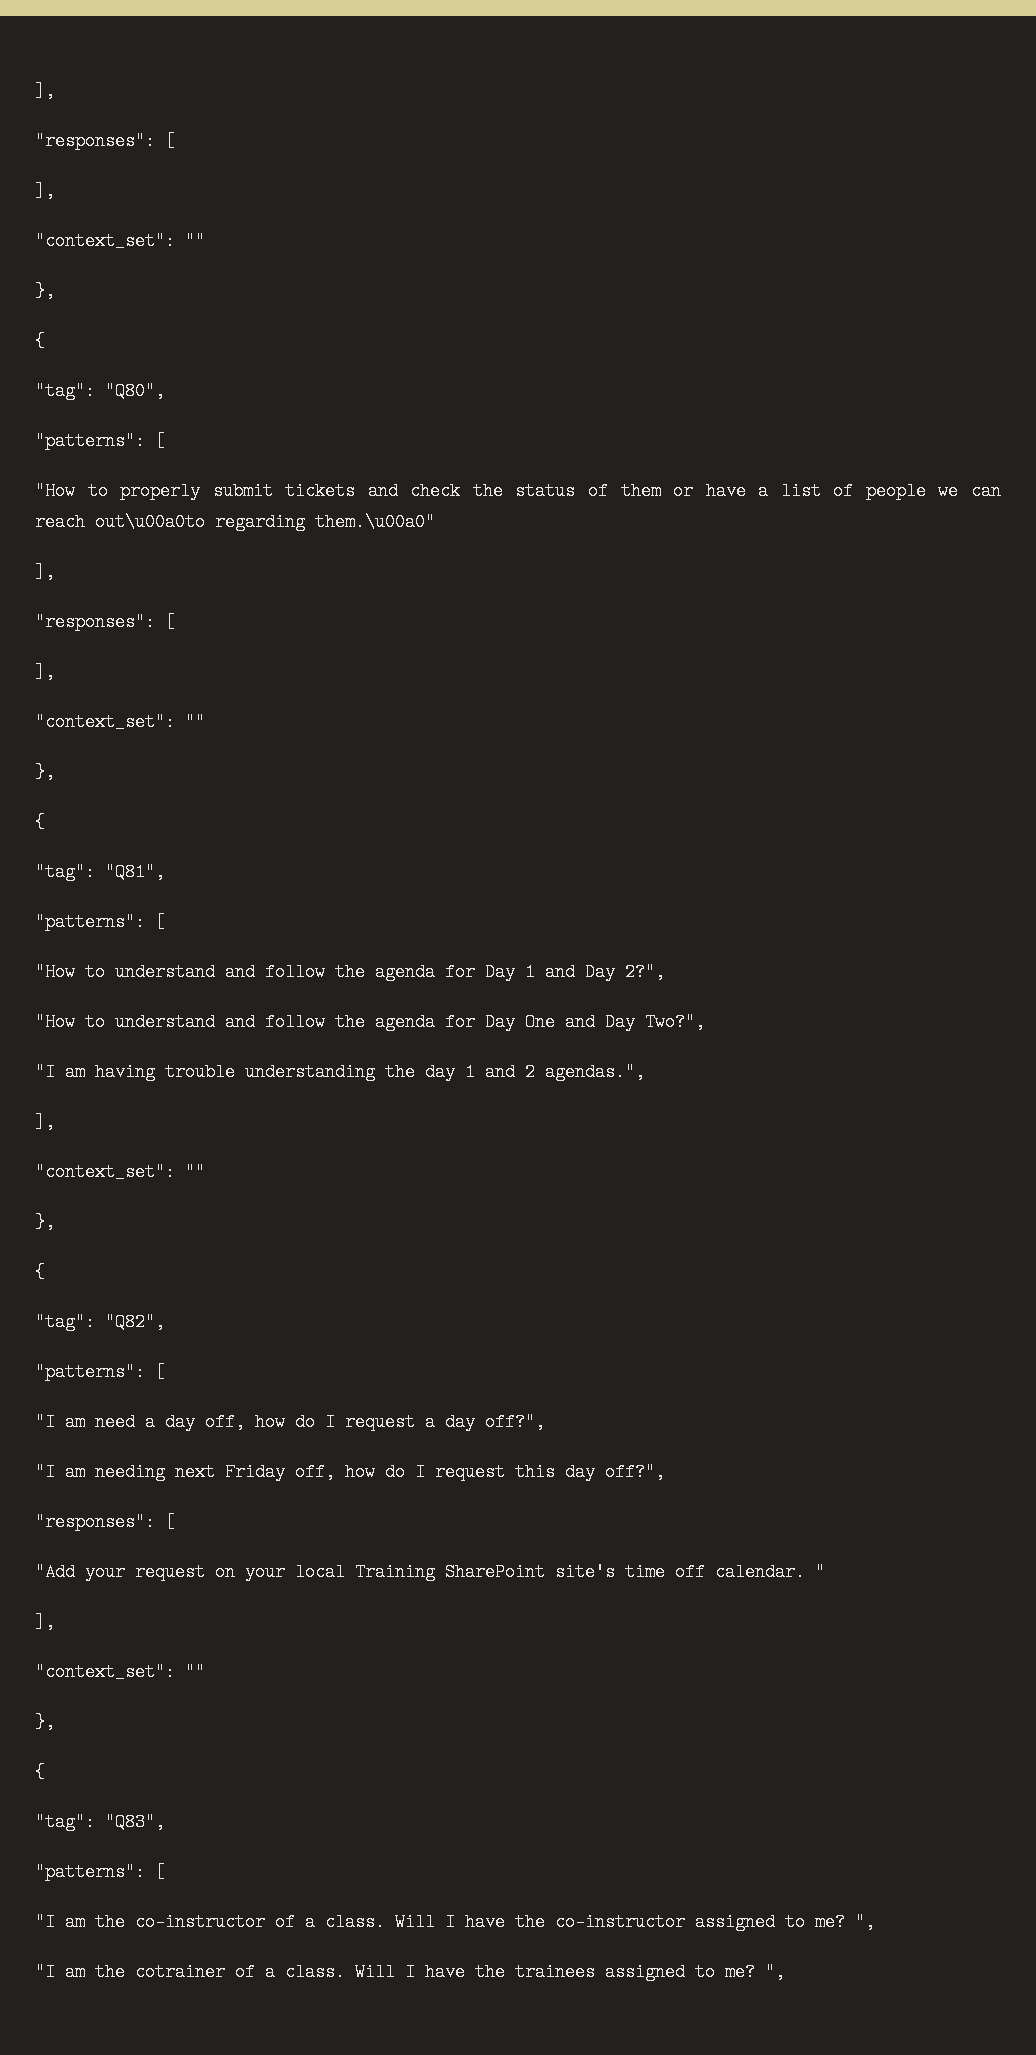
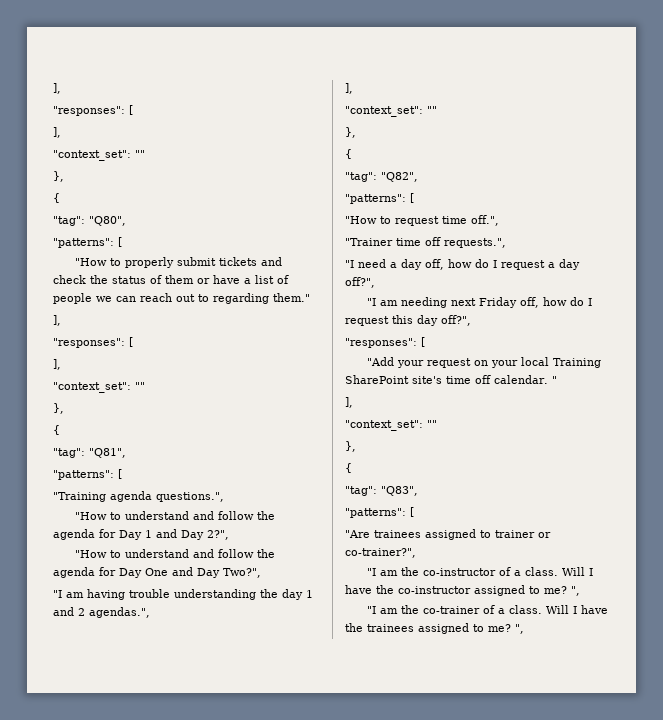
- "How to properly submit tickets and check the status of them or have a list of people we can reach out\u00a0to regarding them.\u00a0"
+ "How to properly submit tickets and check the status of them or have a list of people we can reach out to regarding them."
+ "Training agenda questions.",
- "I am need a day off, how do I request a day off?",
+ "How to request time off.",
+ "Trainer time off requests.",
+ "I need a day off, how do I request a day off?",
+ "Are trainees assigned to trainer or co-trainer?",
- "I am the cotrainer of a class.
+ "I am the co-trainer of a class.

